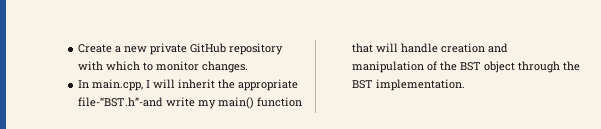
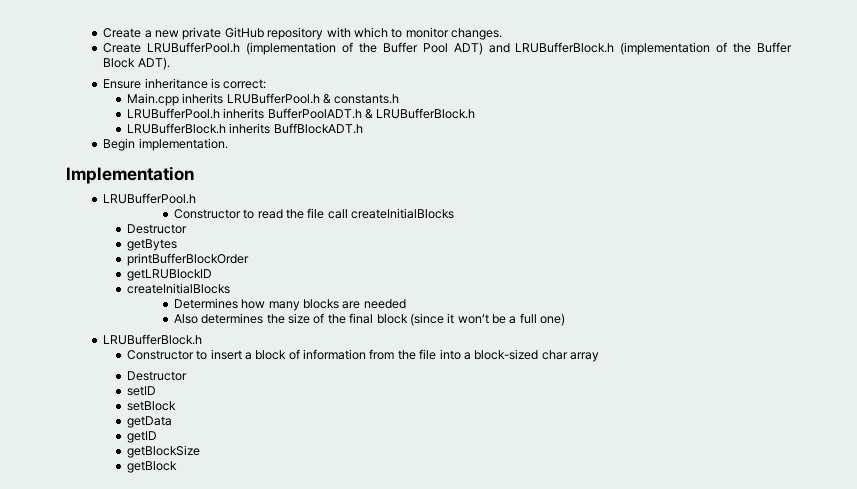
- In main.cpp, I will inherit the appropriate file-“BST.h”-and write my main() function that will handle creation and manipulation of the BST object through the BST implementation.
+ Create LRUBufferPool.h (implementation of the Buffer Pool ADT) and LRUBufferBlock.h (implementation of the Buffer Block ADT).
+ Ensure inheritance is correct:
+ Main.cpp inherits LRUBufferPool.h & constants.h
+ LRUBufferPool.h inherits BufferPoolADT.h & LRUBufferBlock.h
+ LRUBufferBlock.h inherits BuffBlockADT.h
+ Begin implementation.
+ Implementation
+ LRUBufferPool.h
+ Constructor to read the file call createInitialBlocks
+ Destructor
+ getBytes
+ printBufferBlockOrder
+ getLRUBlockID
+ createInitialBlocks
+ Determines how many blocks are needed
+ Also determines the size of the final block (since it won’t be a full one)
+ LRUBufferBlock.h
+ Constructor to insert a block of information from the file into a block-sized char array
+ Destructor
+ setID
+ setBlock
+ getData
+ getID
+ getBlockSize
+ getBlock

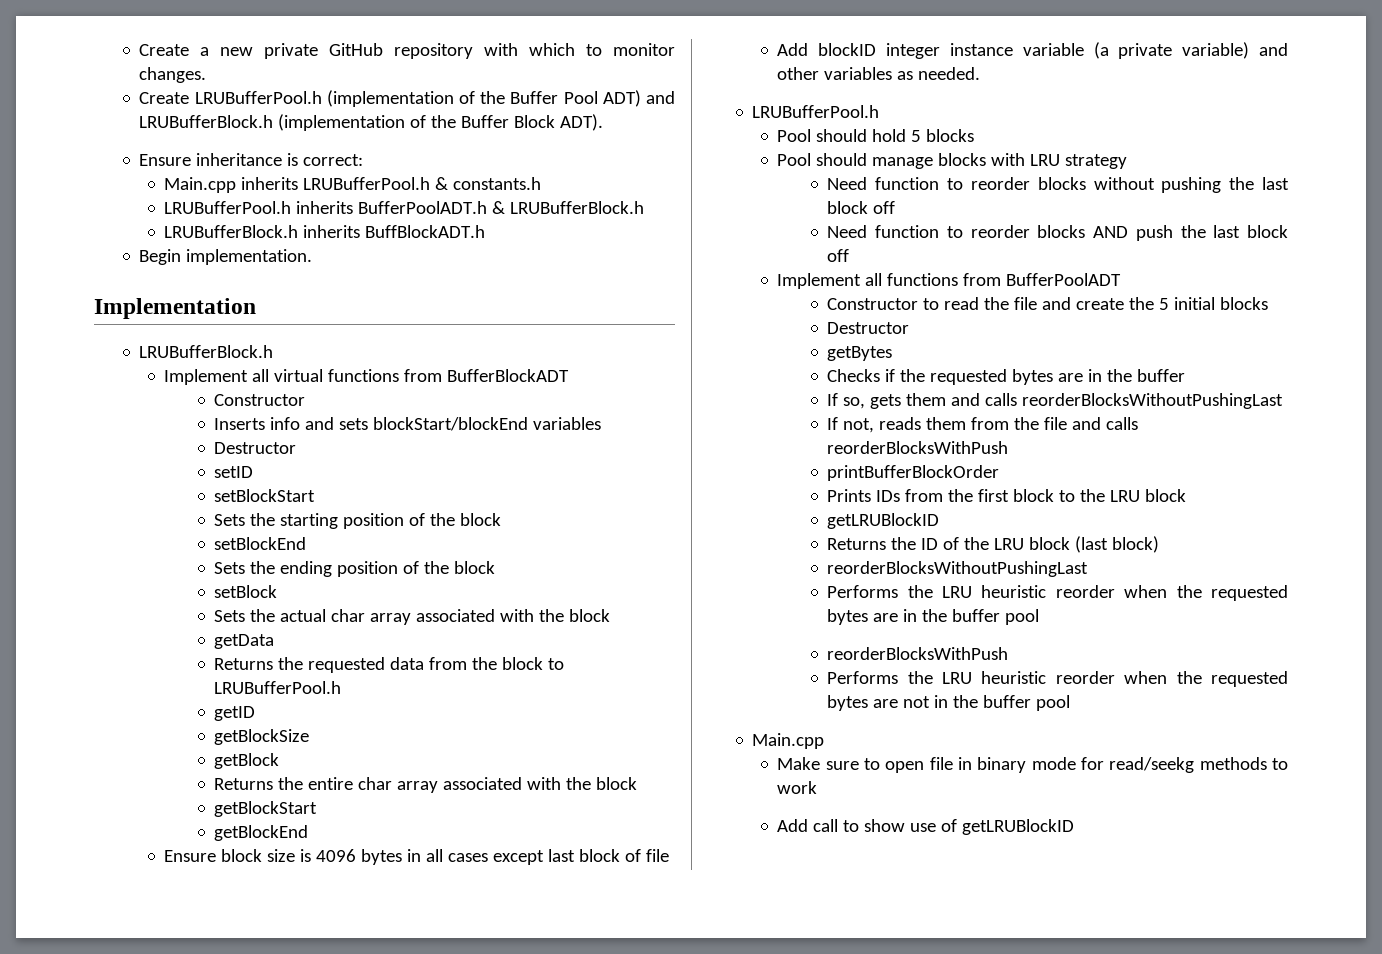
  Implementation
+ LRUBufferBlock.h
+ Implement all virtual functions from BufferBlockADT
+ Constructor
+ Inserts info and sets blockStart/blockEnd variables
+ Destructor
+ setID
+ setBlockStart
+ Sets the starting position of the block
+ setBlockEnd
+ Sets the ending position of the block
+ setBlock
+ Sets the actual char array associated with the block
+ getData
+ Returns the requested data from the block to LRUBufferPool.h
+ getID
+ getBlockSize
+ getBlock
+ Returns the entire char array associated with the block
+ getBlockStart
+ getBlockEnd
+ Ensure block size is 4096 bytes in all cases except last block of file
+ Add blockID integer instance variable (a private variable) and other variables as needed.
  LRUBufferPool.h
+ Pool should hold 5 blocks
+ Pool should manage blocks with LRU strategy
+ Need function to reorder blocks without pushing the last block off
+ Need function to reorder blocks AND push the last block off
+ Implement all functions from BufferPoolADT
- Constructor to read the file call createInitialBlocks
+ Constructor to read the file and create the 5 initial blocks
  Destructor
  getBytes
+ Checks if the requested bytes are in the buffer
+ If so, gets them and calls reorderBlocksWithoutPushingLast
+ If not, reads them from the file and calls reorderBlocksWithPush
  printBufferBlockOrder
+ Prints IDs from the first block to the LRU block
  getLRUBlockID
- createInitialBlocks
- Determines how many blocks are needed
- Also determines the size of the final block (since it won’t be a full one)
- LRUBufferBlock.h
- Constructor to insert a block of information from the file into a block-sized char array
- Destructor
- setID
- setBlock
- getData
- getID
- getBlockSize
- getBlock
+ Returns the ID of the LRU block (last block)
+ reorderBlocksWithoutPushingLast
+ Performs the LRU heuristic reorder when the requested bytes are in the buffer pool
+ reorderBlocksWithPush
+ Performs the LRU heuristic reorder when the requested bytes are not in the buffer pool
+ Main.cpp
+ Make sure to open file in binary mode for read/seekg methods to work
+ Add call to show use of getLRUBlockID

